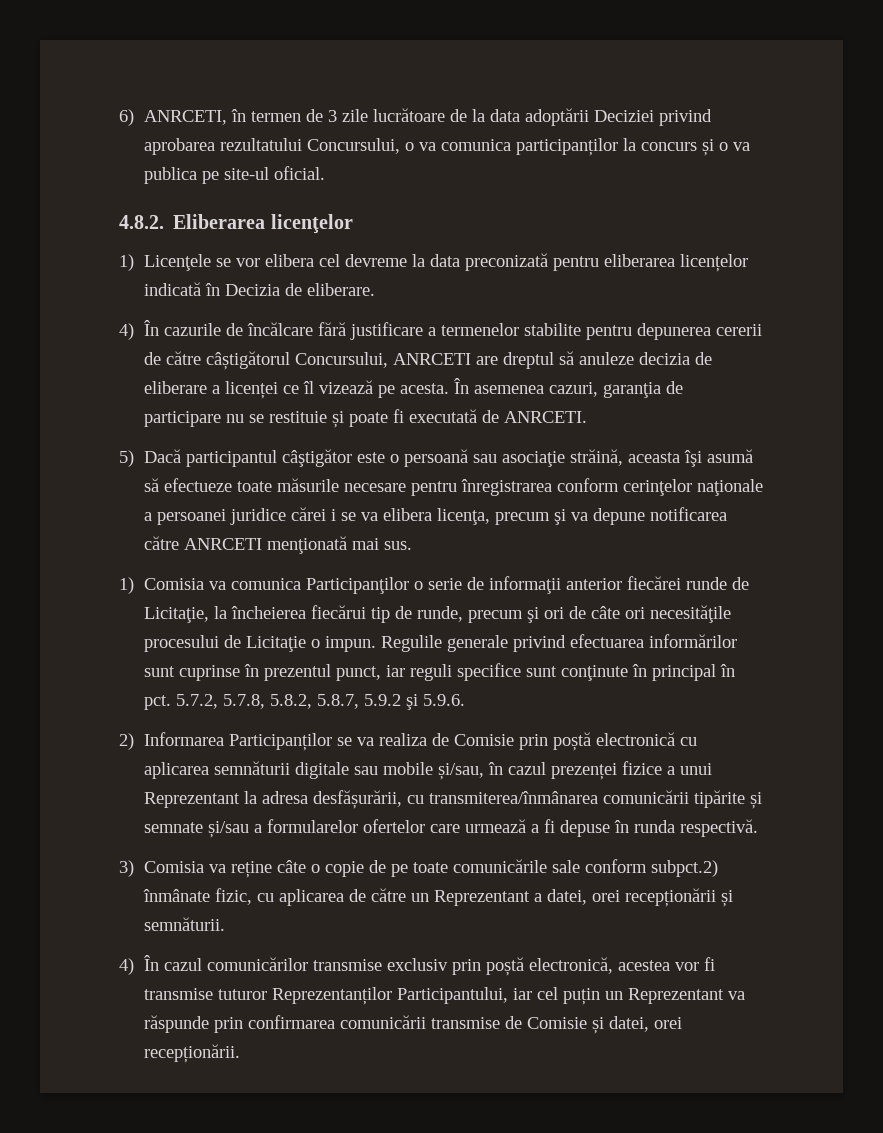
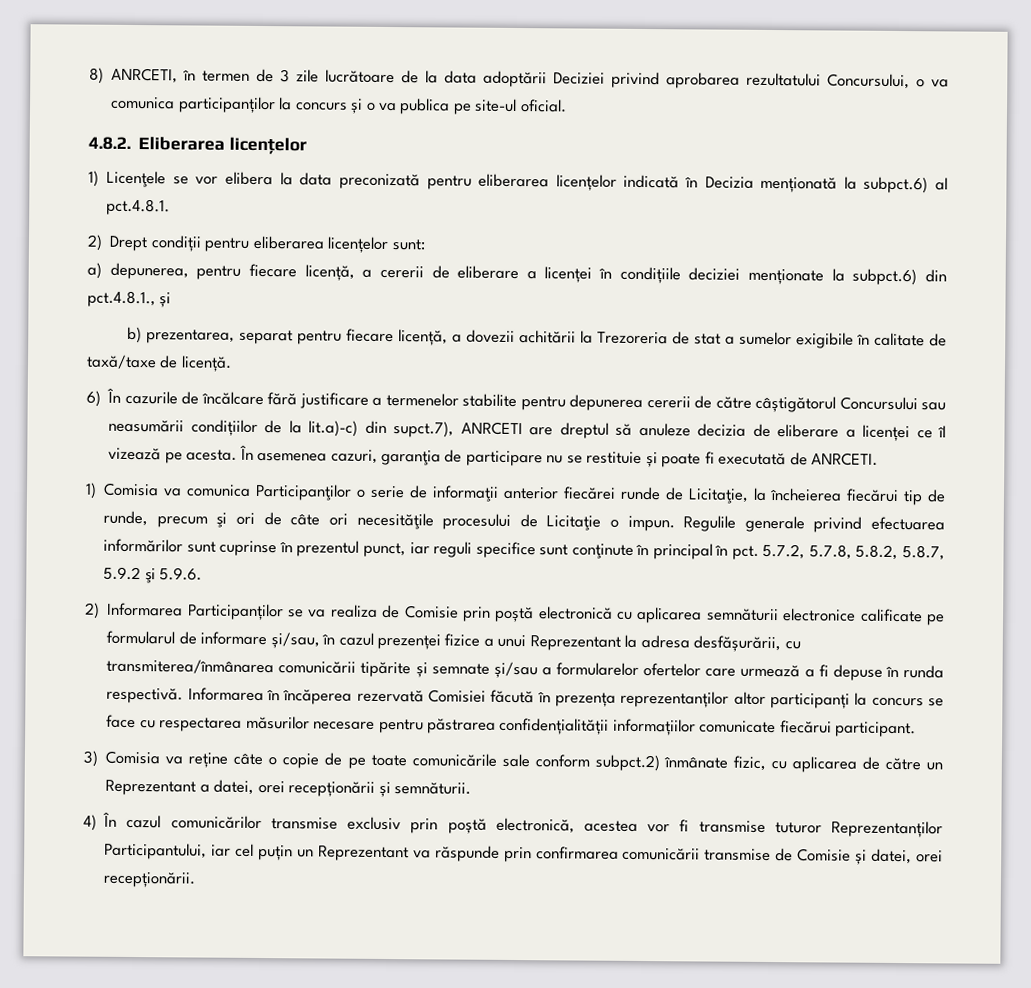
- 6) ANRCETI, în termen de 3 zile lucrătoare de la data adoptării Deciziei privind aprobarea rezultatului Concursului, o va comunica participanților la concurs și o va publica pe site-ul oficial.
+ 8) ANRCETI, în termen de 3 zile lucrătoare de la data adoptării Deciziei privind aprobarea rezultatului Concursului, o va comunica participanților la concurs și o va publica pe site-ul oficial.
- 1) Licenţele se vor elibera cel devreme la data preconizată pentru eliberarea licențelor indicată în Decizia de eliberare.
- 4) În cazurile de încălcare fără justificare a termenelor stabilite pentru depunerea cererii de către câștigătorul Concursului, ANRCETI are dreptul să anuleze decizia de eliberare a licenței ce îl vizează pe acesta.
+ 1) Licenţele se vor elibera la data preconizată pentru eliberarea licențelor indicată în Decizia menționată la subpct.6) al pct.4.8.1.
+ 2) Drept condiții pentru eliberarea licențelor sunt:
+ a) depunerea, pentru fiecare licență, a cererii de eliberare a licenței în condițiile deciziei menționate la subpct.6) din pct.4.8.1., și
+ b) prezentarea, separat pentru fiecare licență, a dovezii achitării la Trezoreria de stat a sumelor exigibile în calitate de taxă/taxe de licență.
+ 6) În cazurile de încălcare fără justificare a termenelor stabilite pentru depunerea cererii de către câștigătorul Concursului sau neasumării condițiilor de la lit.a)-c) din supct.7), ANRCETI are dreptul să anuleze decizia de eliberare a licenței ce îl vizează pe acesta.
- 5) Dacă participantul câştigător este o persoană sau asociaţie străină, aceasta îşi asumă să efectueze toate măsurile necesare pentru înregistrarea conform cerinţelor naţionale a persoanei juridice cărei i se va elibera licenţa, precum şi va depune notificarea către ANRCETI menţionată mai sus.
- 2) Informarea Participanților se va realiza de Comisie prin poștă electronică cu aplicarea semnăturii digitale sau mobile și/sau, în cazul prezenței fizice a unui Reprezentant la adresa desfășurării, cu transmiterea/înmânarea comunicării tipărite și semnate și/sau a formularelor ofertelor care urmează a fi depuse în runda respectivă.
+ 2) Informarea Participanților se va realiza de Comisie prin poștă electronică cu aplicarea semnăturii electronice calificate pe formularul de informare și/sau, în cazul prezenței fizice a unui Reprezentant la adresa desfășurării, cu transmiterea/înmânarea comunicării tipărite și semnate și/sau a formularelor ofertelor care urmează a fi depuse în runda respectivă. Informarea în încăperea rezervată Comisiei făcută în prezența reprezentanților altor participanți la concurs se face cu respectarea măsurilor necesare pentru păstrarea confidențialității informațiilor comunicate fiecărui participant.

